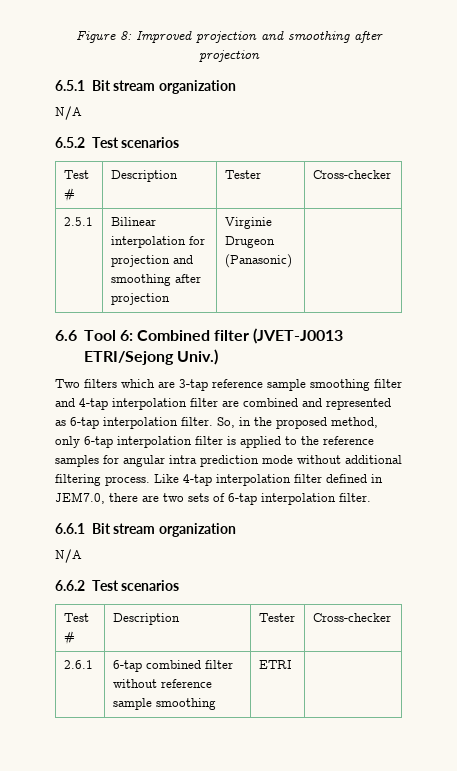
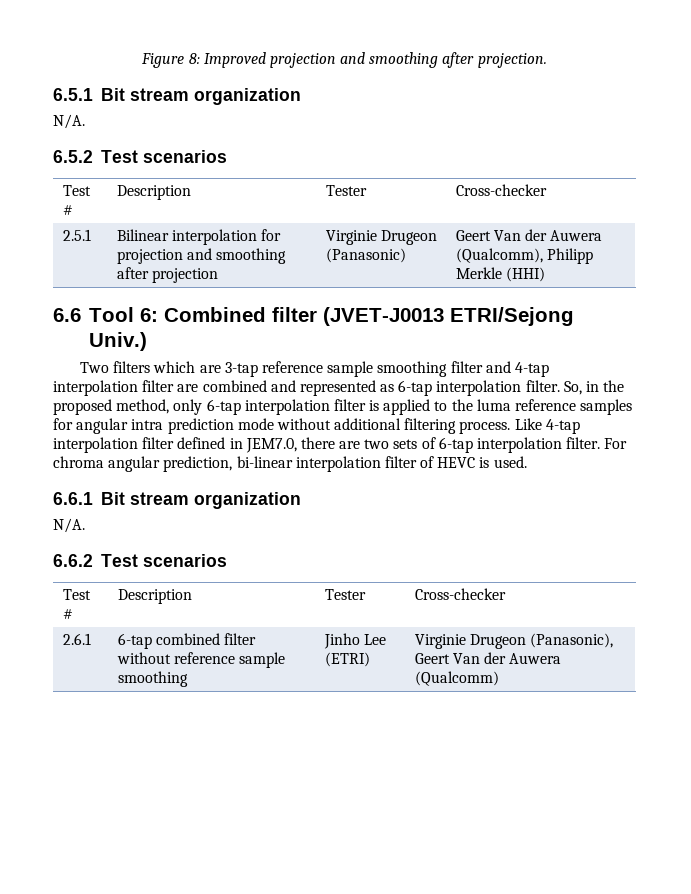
- Figure 8: Improved projection and smoothing after projection
+ Figure 8: Improved projection and smoothing after projection.
  6.5.1 Bit stream organization
- N/A
+ N/A.
- 2.5.1 | Bilinear interpolation for projection and smoothing after projection | Virginie Drugeon (Panasonic) |
+ 2.5.1 | Bilinear interpolation for projection and smoothing after projection | Virginie Drugeon (Panasonic) | Geert Van der Auwera (Qualcomm), Philipp Merkle (HHI)
- So, in the proposed method, only 6-tap interpolation filter is applied to the reference samples for angular intra prediction mode without additional filtering process.
+ So, in the proposed method, only 6-tap interpolation filter is applied to the luma reference samples for angular intra prediction mode without additional filtering process.
+ For chroma angular prediction, bi-linear interpolation filter of HEVC is used.
  6.6.1 Bit stream organization
- N/A
+ N/A.
- 2.6.1 | 6-tap combined filter without reference sample smoothing | ETRI |
+ 2.6.1 | 6-tap combined filter without reference sample smoothing | Jinho Lee (ETRI) | Virginie Drugeon (Panasonic), Geert Van der Auwera (Qualcomm)

